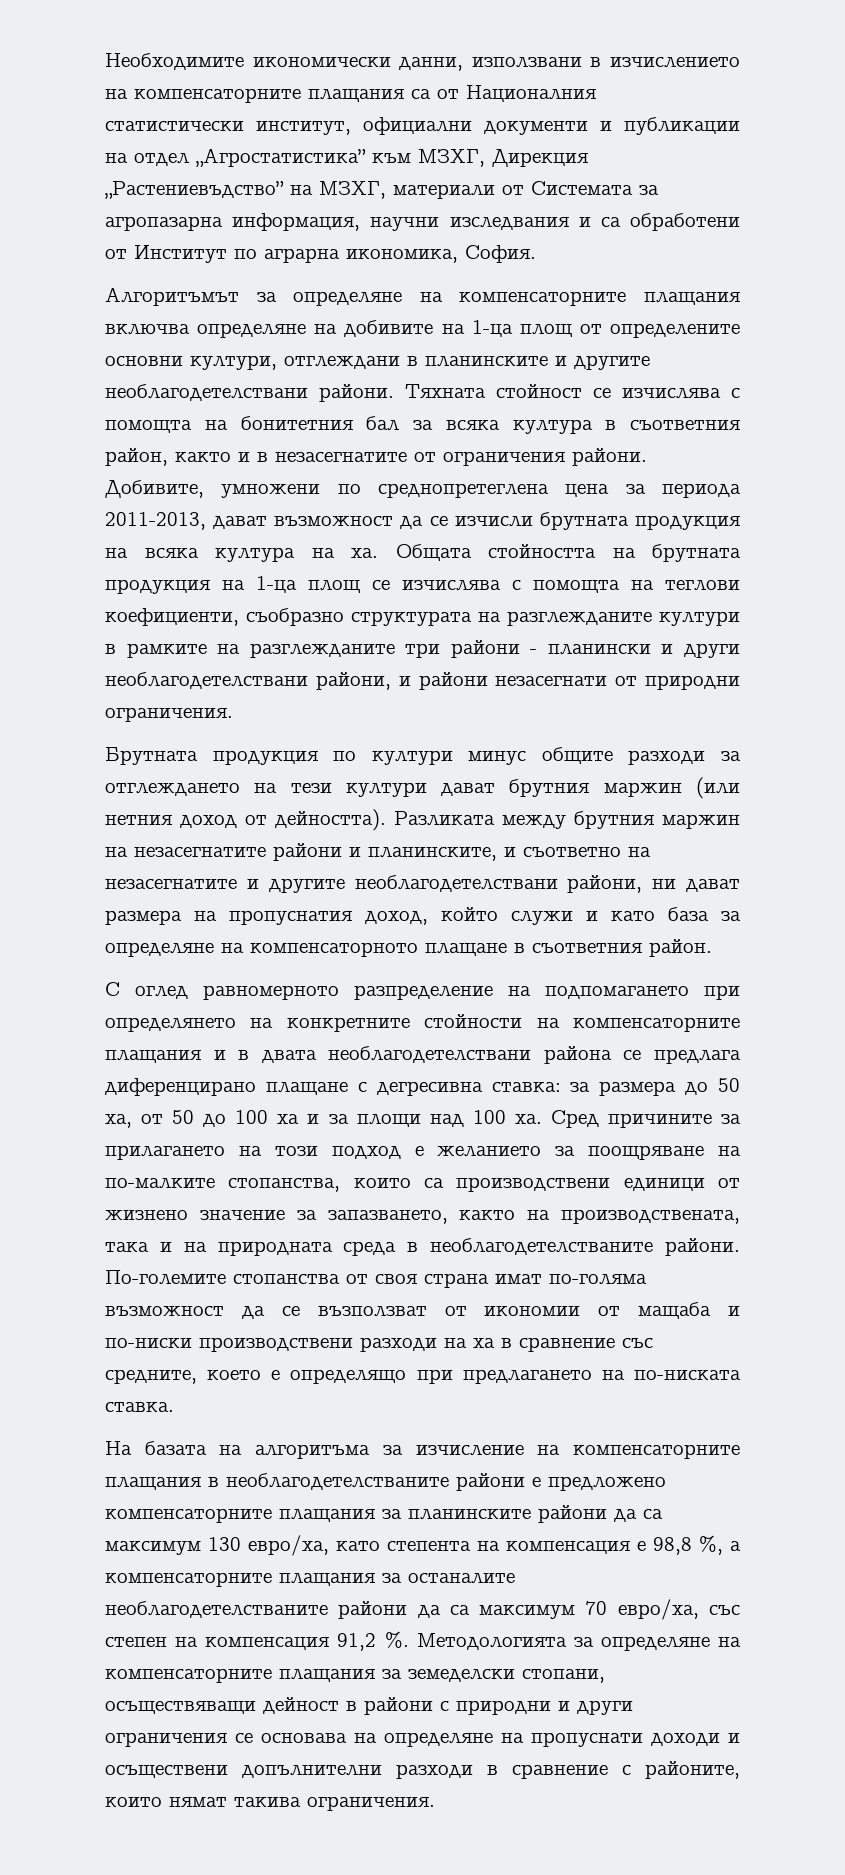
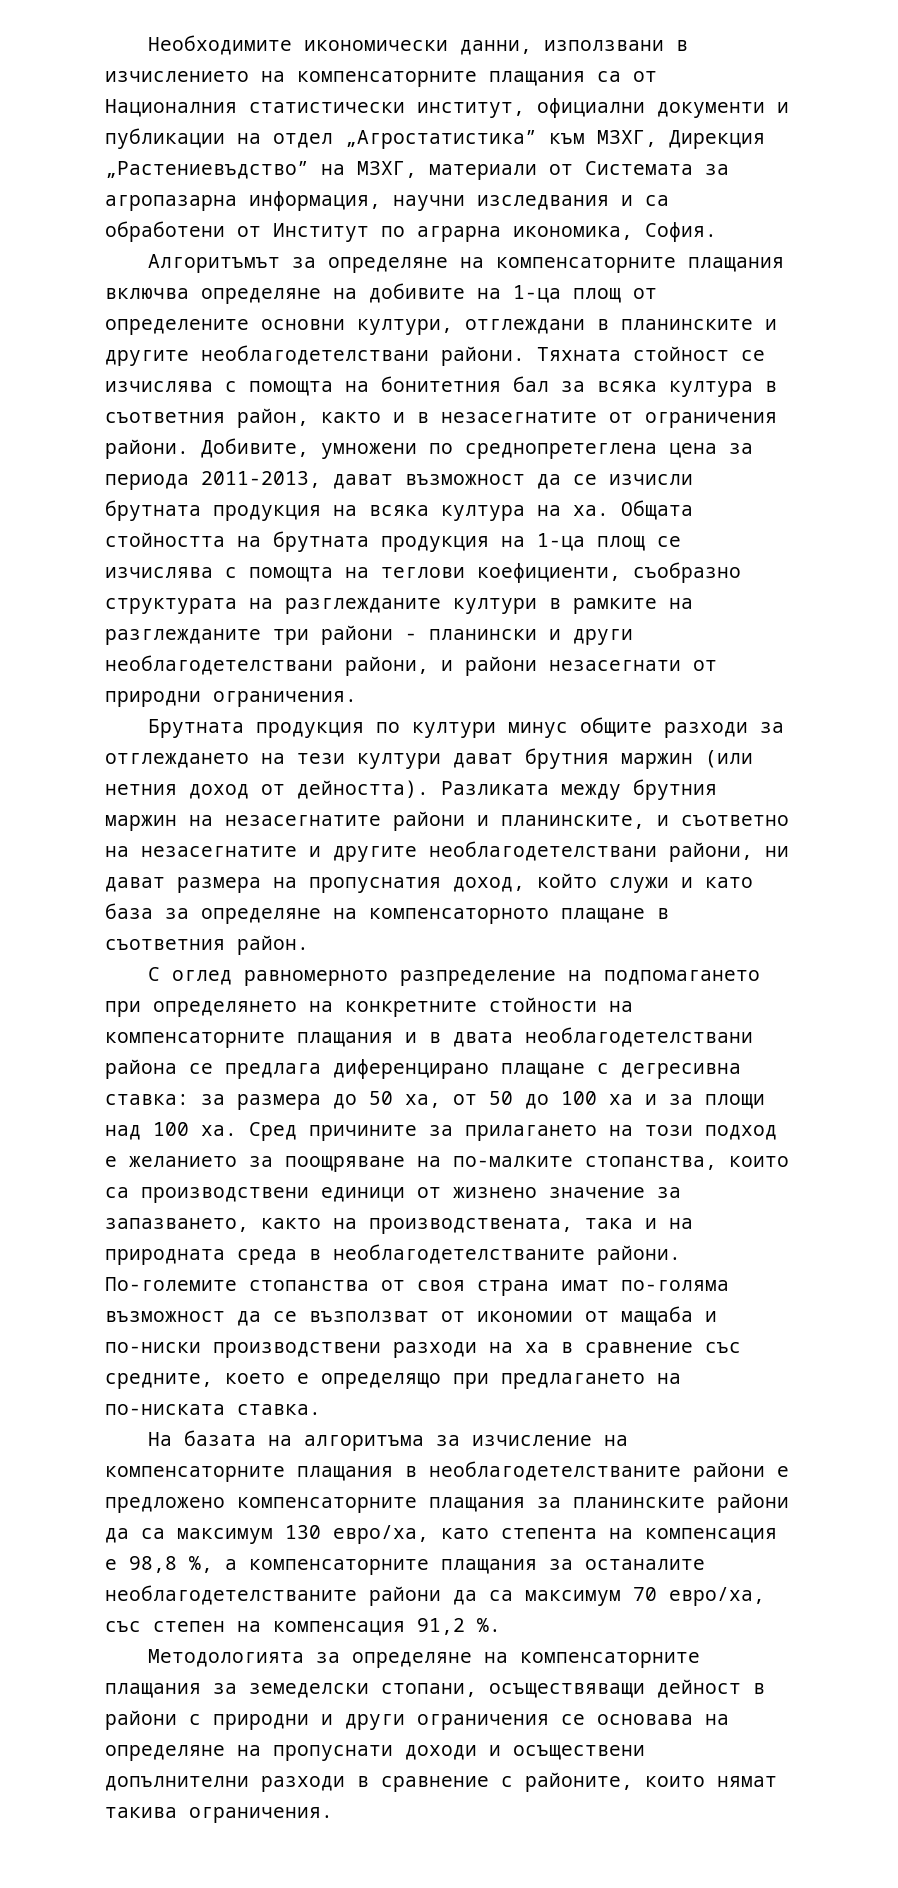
- На базата на алгоритъма за изчисление на компенсаторните плащания в необлагодетелстваните райони е предложено компенсаторните плащания за планинските райони да са максимум 130 евро/ха, като степента на компенсация е 98,8 %, а компенсаторните плащания за останалите необлагодетелстваните райони да са максимум 70 евро/ха, със степен на компенсация 91,2 %. Методологията за определяне на компенсаторните плащания за земеделски стопани, осъществяващи дейност в райони с природни и други ограничения се основава на определяне на пропуснати доходи и осъществени допълнителни разходи в сравнение с районите, които нямат такива ограничения.
+ На базата на алгоритъма за изчисление на компенсаторните плащания в необлагодетелстваните райони е предложено компенсаторните плащания за планинските райони да са максимум 130 евро/ха, като степента на компенсация е 98,8 %, а компенсаторните плащания за останалите необлагодетелстваните райони да са максимум 70 евро/ха, със степен на компенсация 91,2 %.
+ Методологията за определяне на компенсаторните плащания за земеделски стопани, осъществяващи дейност в райони с природни и други ограничения се основава на определяне на пропуснати доходи и осъществени допълнителни разходи в сравнение с районите, които нямат такива ограничения.

